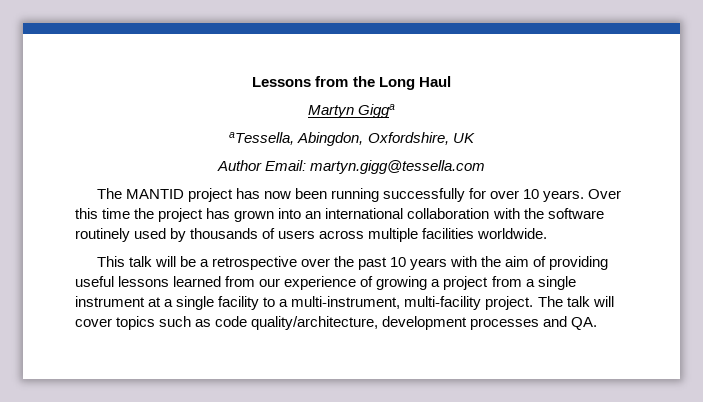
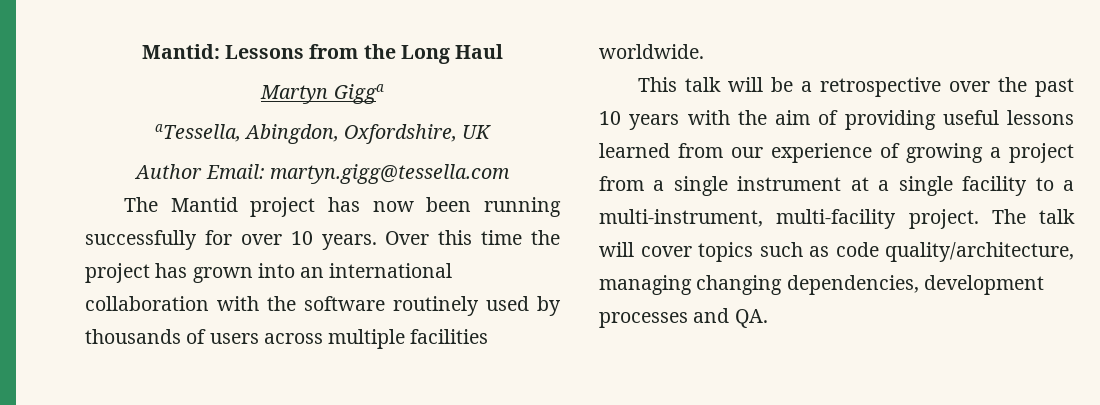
- Lessons from the Long Haul
+ Mantid: Lessons from the Long Haul
- The MANTID project has now been running successfully for over 10 years.
+ The Mantid project has now been running successfully for over 10 years.
- The talk will cover topics such as code quality/architecture, development processes and QA.
+ The talk will cover topics such as code quality/architecture, managing changing dependencies, development processes and QA.

